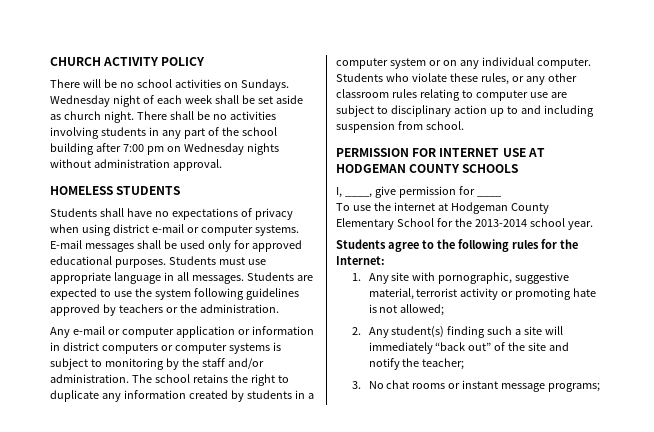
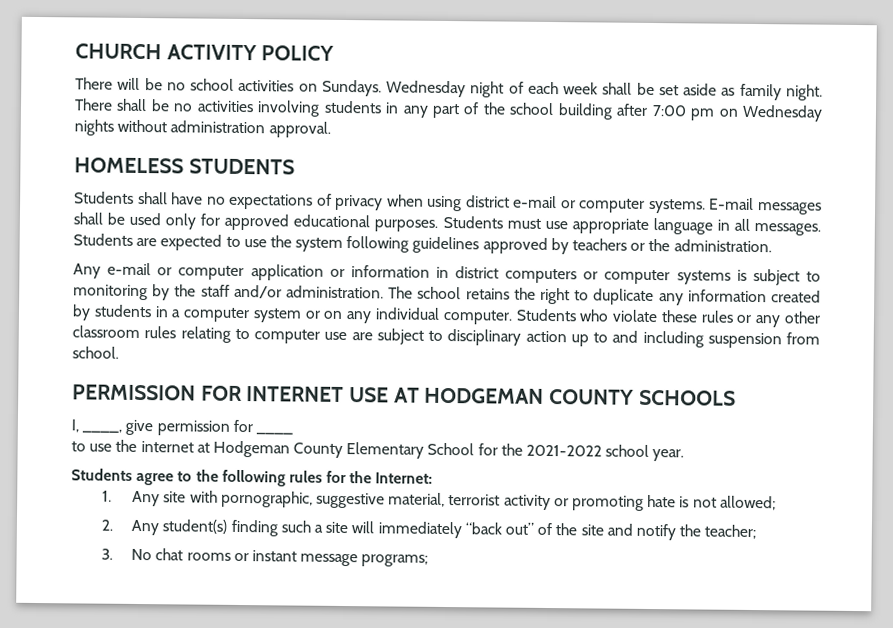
- Wednesday night of each week shall be set aside as church night.
+ Wednesday night of each week shall be set aside as family night.
- Students who violate these rules, or any other classroom rules relating to computer use are subject to disciplinary action up to and including suspension from school.
+ Students who violate these rules or any other classroom rules relating to computer use are subject to disciplinary action up to and including suspension from school.
- To use the internet at Hodgeman County Elementary School for the 2013-2014 school year.
+ to use the internet at Hodgeman County Elementary School for the 2021-2022 school year.

